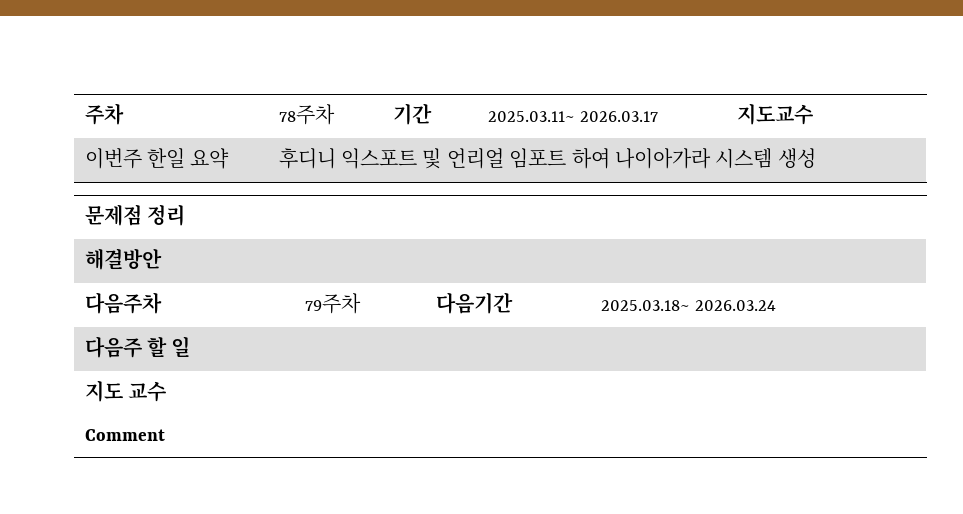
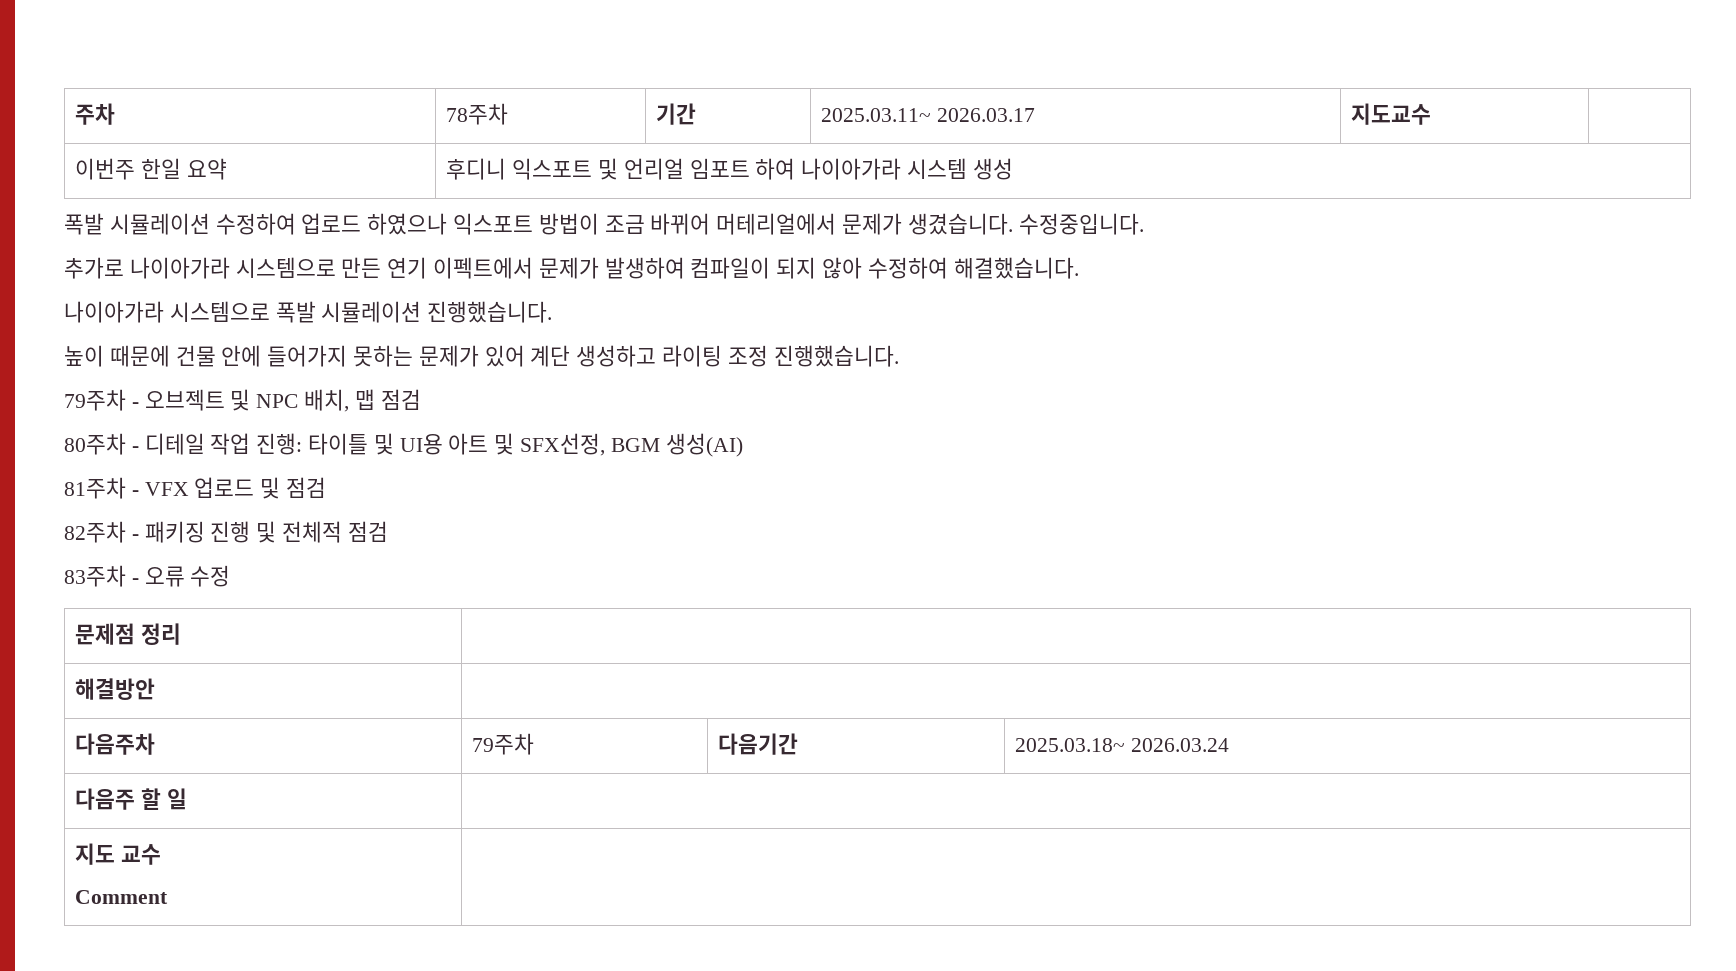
+ 폭발 시뮬레이션 수정하여 업로드 하였으나 익스포트 방법이 조금 바뀌어 머테리얼에서 문제가 생겼습니다. 수정중입니다.
+ 추가로 나이아가라 시스템으로 만든 연기 이펙트에서 문제가 발생하여 컴파일이 되지 않아 수정하여 해결했습니다.
+ 나이아가라 시스템으로 폭발 시뮬레이션 진행했습니다.
+ 높이 때문에 건물 안에 들어가지 못하는 문제가 있어 계단 생성하고 라이팅 조정 진행했습니다.
+ 79주차 - 오브젝트 및 NPC 배치, 맵 점검
+ 80주차 - 디테일 작업 진행: 타이틀 및 UI용 아트 및 SFX선정, BGM 생성(AI)
+ 81주차 - VFX 업로드 및 점검
+ 82주차 - 패키징 진행 및 전체적 점검
+ 83주차 - 오류 수정

